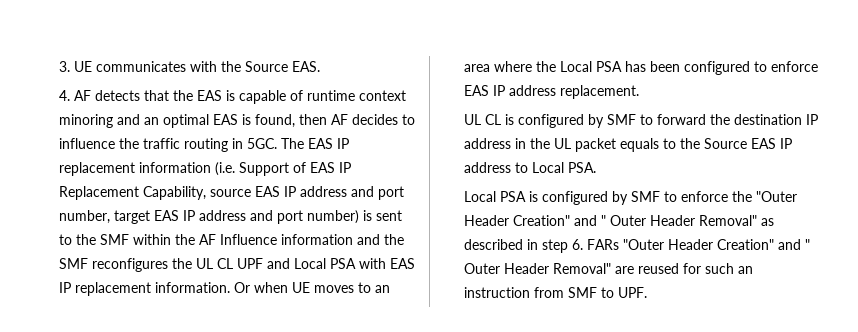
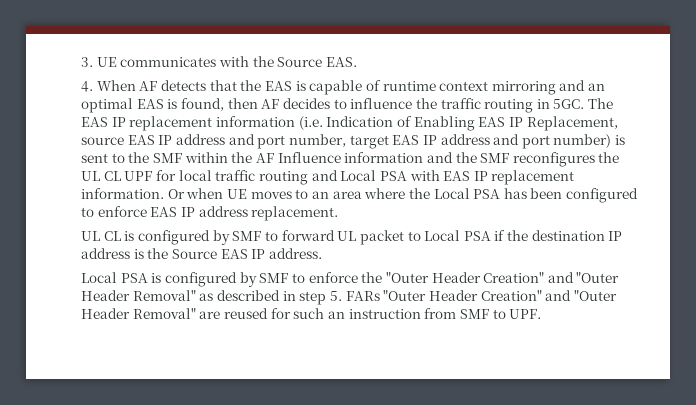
- 4. AF detects that the EAS is capable of runtime context minoring and an optimal EAS is found, then AF decides to influence the traffic routing in 5GC.
+ 4. When AF detects that the EAS is capable of runtime context mirroring and an optimal EAS is found, then AF decides to influence the traffic routing in 5GC.
- The EAS IP replacement information (i.e. Support of EAS IP Replacement Capability, source EAS IP address and port number, target EAS IP address and port number) is sent to the SMF within the AF Influence information and the SMF reconfigures the UL CL UPF and Local PSA with EAS IP replacement information.
+ The EAS IP replacement information (i.e. Indication of Enabling EAS IP Replacement, source EAS IP address and port number, target EAS IP address and port number) is sent to the SMF within the AF Influence information and the SMF reconfigures the UL CL UPF for local traffic routing and Local PSA with EAS IP replacement information.
- UL CL is configured by SMF to forward the destination IP address in the UL packet equals to the Source EAS IP address to Local PSA.
+ UL CL is configured by SMF to forward UL packet to Local PSA if the destination IP address is the Source EAS IP address.
- Local PSA is configured by SMF to enforce the "Outer Header Creation" and " Outer Header Removal" as described in step 6. FARs "Outer Header Creation" and " Outer Header Removal" are reused for such an instruction from SMF to UPF.
+ Local PSA is configured by SMF to enforce the "Outer Header Creation" and "Outer Header Removal" as described in step 5. FARs "Outer Header Creation" and "Outer Header Removal" are reused for such an instruction from SMF to UPF.

